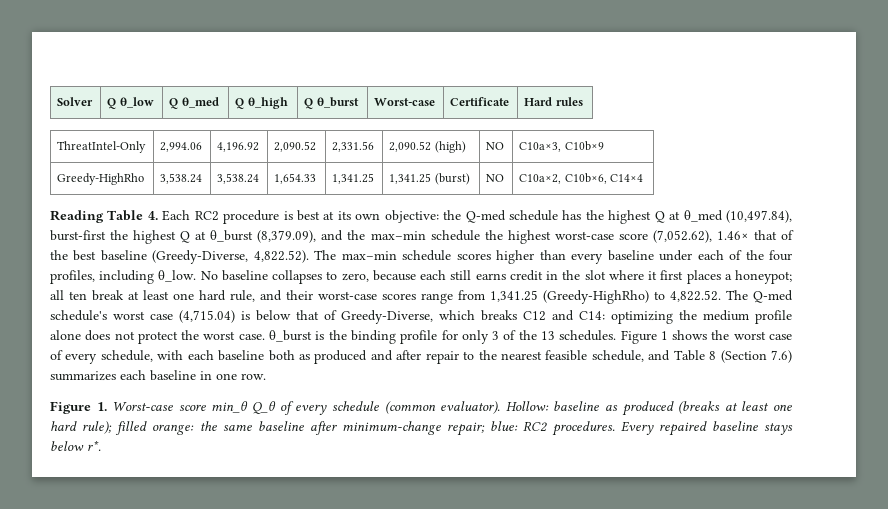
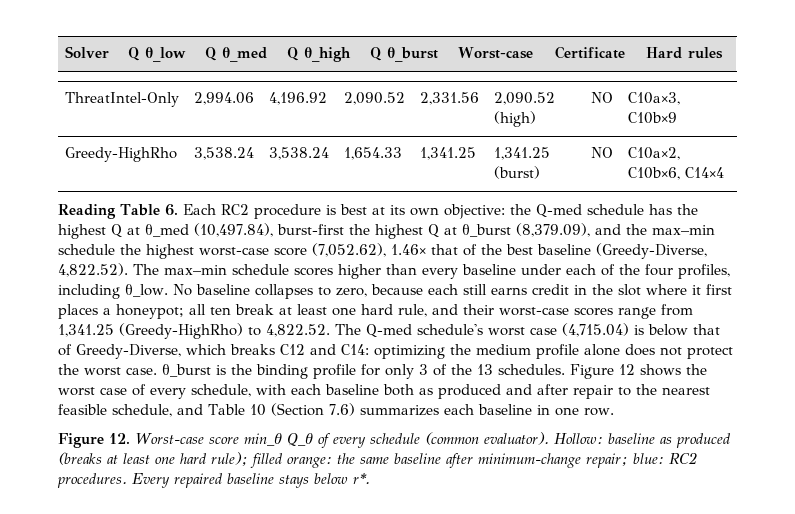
- Reading Table 4. Each RC2 procedure is best at its own objective:
+ Reading Table 6. Each RC2 procedure is best at its own objective:
- Figure 1 shows the worst case of every schedule, with each baseline both as produced and after repair to the nearest feasible schedule, and Table 8 (Section 7.6) summarizes each baseline in one row.
+ Figure 12 shows the worst case of every schedule, with each baseline both as produced and after repair to the nearest feasible schedule, and Table 10 (Section 7.6) summarizes each baseline in one row.
- Figure 1. Worst-case score min_θ Q_θ of every schedule (common evaluator).
+ Figure 12. Worst-case score min_θ Q_θ of every schedule (common evaluator).

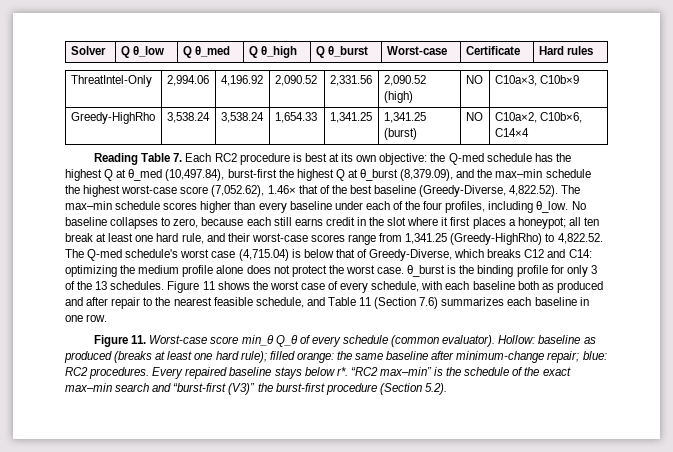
- Reading Table 6. Each RC2 procedure is best at its own objective:
+ Reading Table 7. Each RC2 procedure is best at its own objective:
- Figure 12 shows the worst case of every schedule, with each baseline both as produced and after repair to the nearest feasible schedule, and Table 10 (Section 7.6) summarizes each baseline in one row.
+ Figure 11 shows the worst case of every schedule, with each baseline both as produced and after repair to the nearest feasible schedule, and Table 11 (Section 7.6) summarizes each baseline in one row.
- Figure 12. Worst-case score min_θ Q_θ of every schedule (common evaluator).
+ Figure 11. Worst-case score min_θ Q_θ of every schedule (common evaluator).
+ “RC2 max–min” is the schedule of the exact max–min search and “burst-first (V3)” the burst-first procedure (Section 5.2).

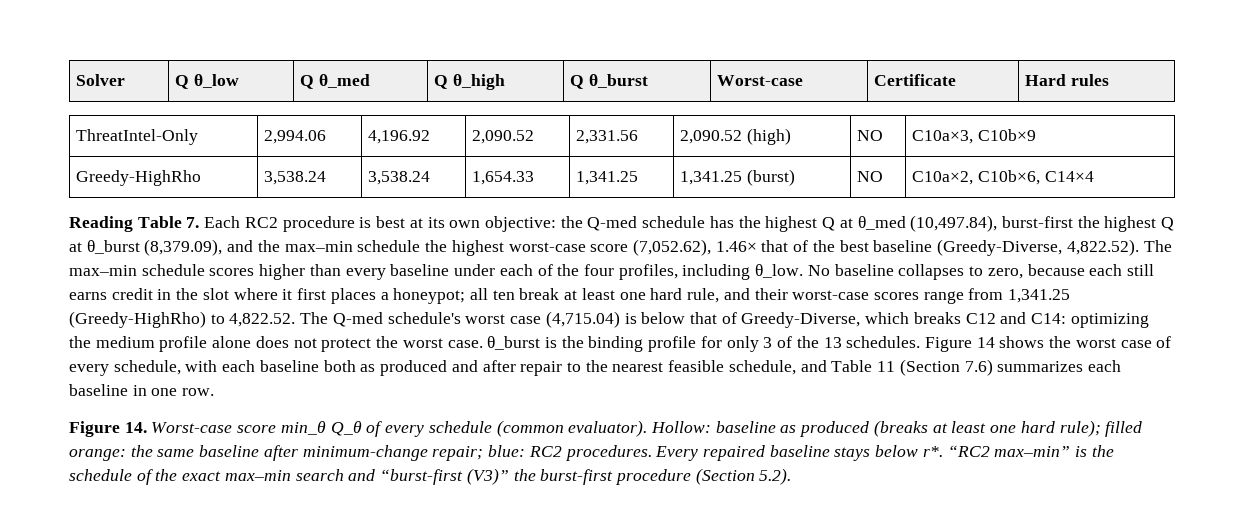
- Figure 11 shows the worst case of every schedule, with each baseline both as produced and after repair to the nearest feasible schedule, and Table 11 (Section 7.6) summarizes each baseline in one row.
+ Figure 14 shows the worst case of every schedule, with each baseline both as produced and after repair to the nearest feasible schedule, and Table 11 (Section 7.6) summarizes each baseline in one row.
- Figure 11. Worst-case score min_θ Q_θ of every schedule (common evaluator).
+ Figure 14. Worst-case score min_θ Q_θ of every schedule (common evaluator).

